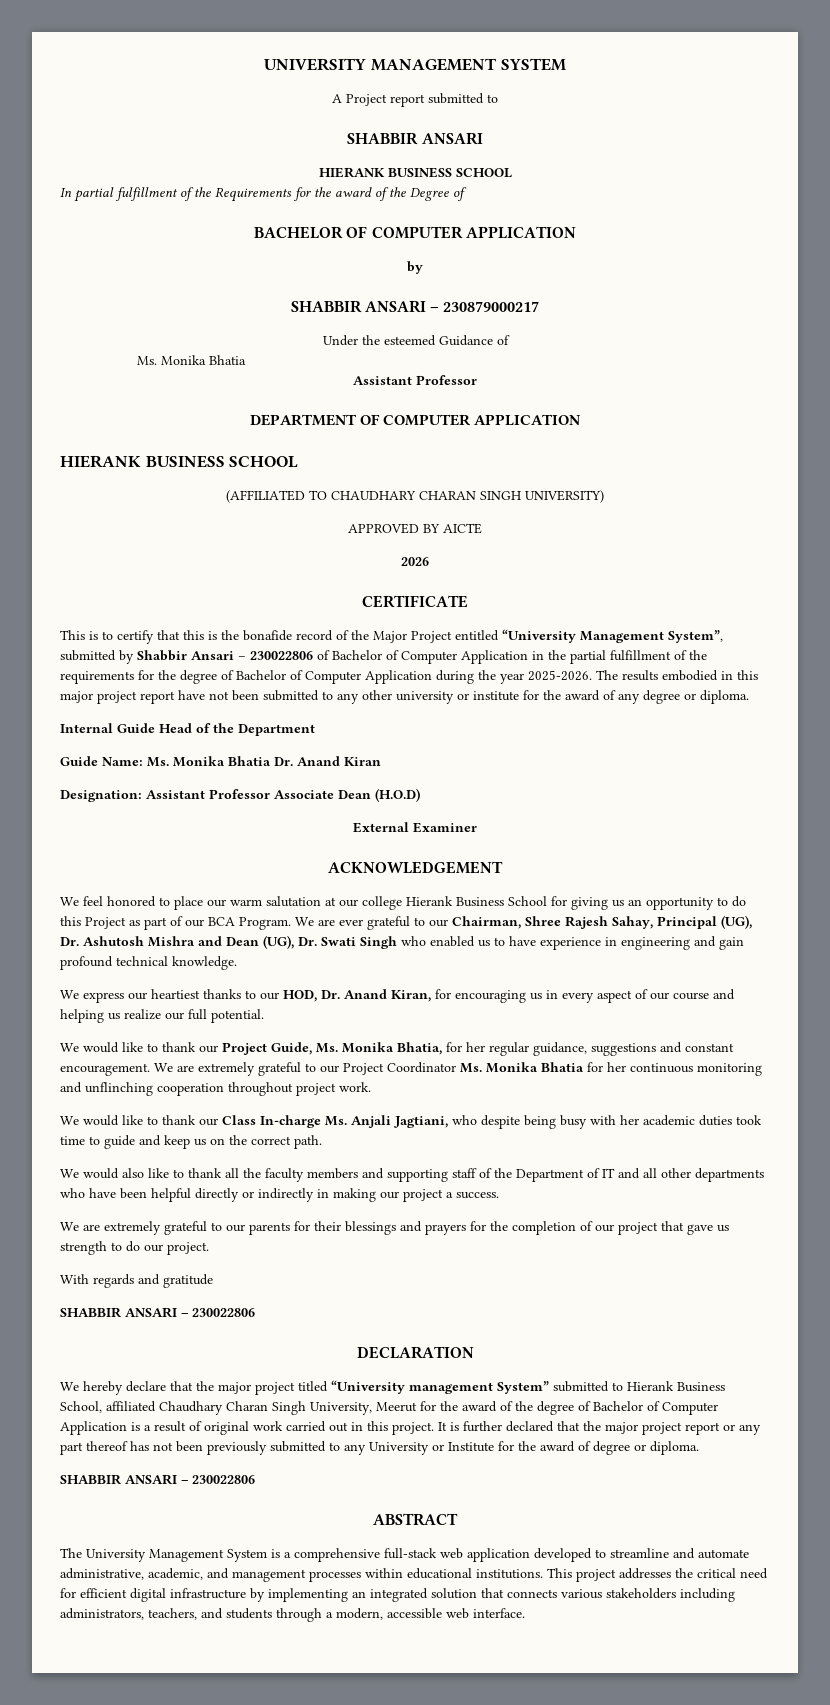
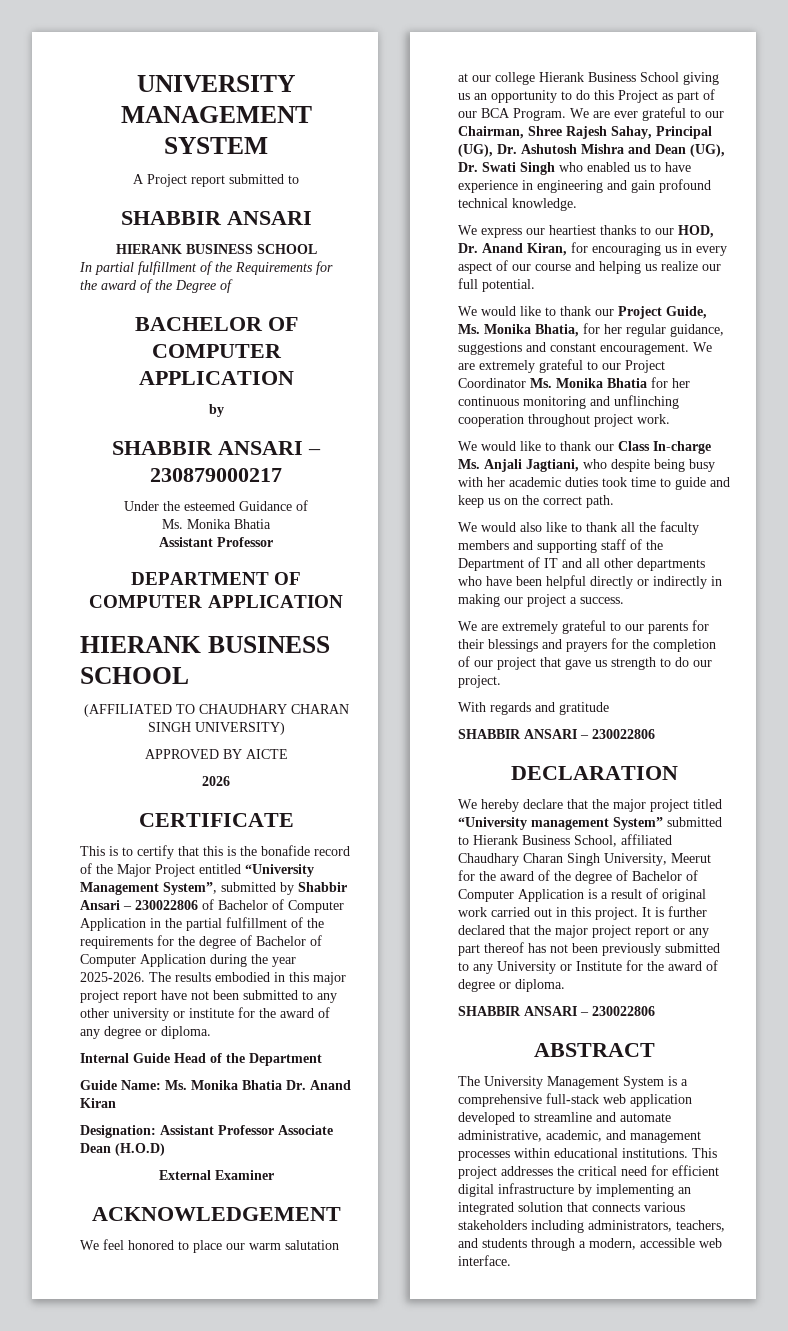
- We feel honored to place our warm salutation at our college Hierank Business School for giving us an opportunity to do this Project as part of our BCA Program.
+ We feel honored to place our warm salutation at our college Hierank Business School giving us an opportunity to do this Project as part of our BCA Program.

